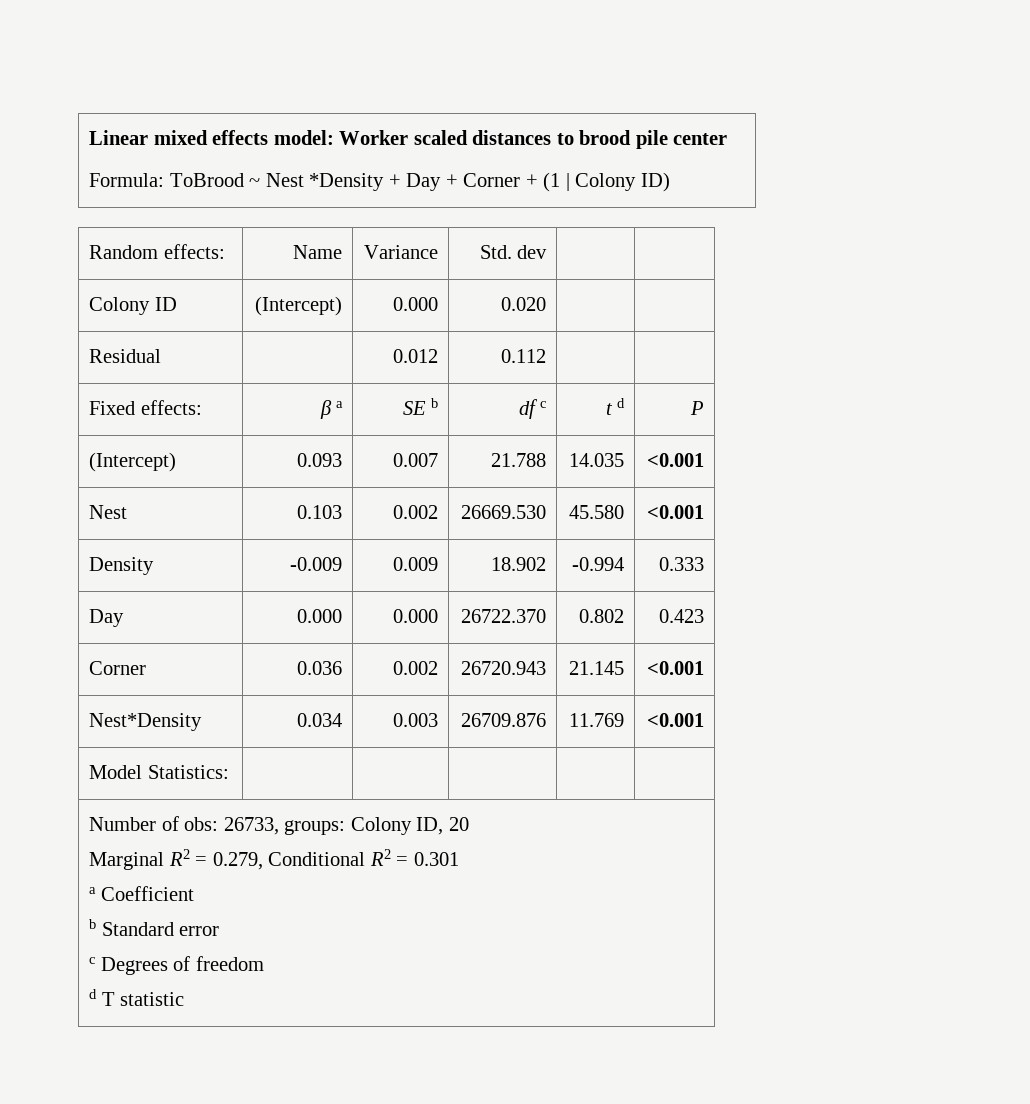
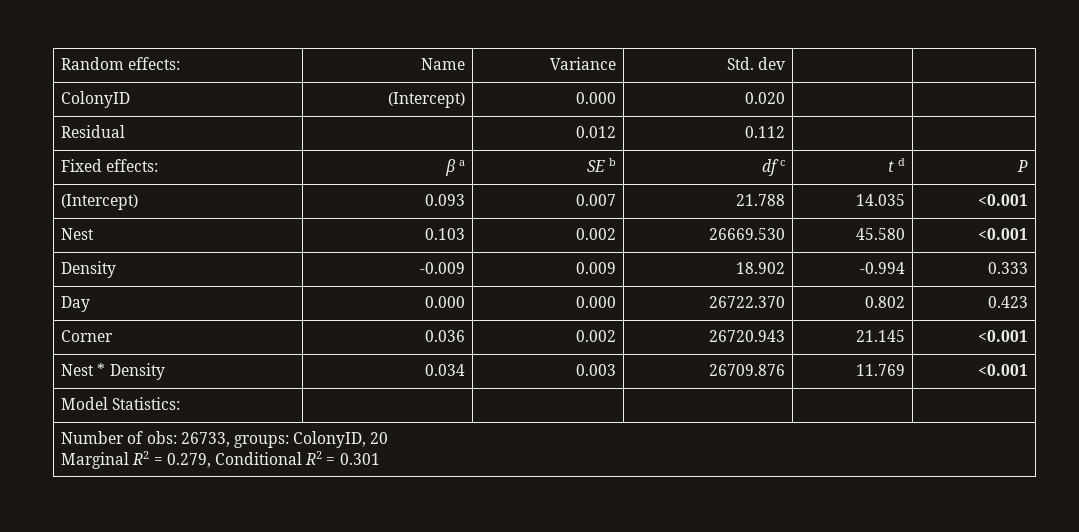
- Linear mixed effects model: Worker scaled distances to brood pile center
- Formula: ToBrood ~ Nest *Density + Day + Corner + (1 | Colony ID)
- Colony ID | (Intercept) | 0.000 | 0.020 | |
+ ColonyID | (Intercept) | 0.000 | 0.020 | |
- Nest*Density | 0.034 | 0.003 | 26709.876 | 11.769 | <0.001
+ Nest * Density | 0.034 | 0.003 | 26709.876 | 11.769 | <0.001
- Number of obs: 26733, groups: Colony ID, 20
+ Number of obs: 26733, groups: ColonyID, 20
  Marginal R2 = 0.279, Conditional R2 = 0.301
- a Coefficient
- b Standard error
- c Degrees of freedom
- d T statistic

